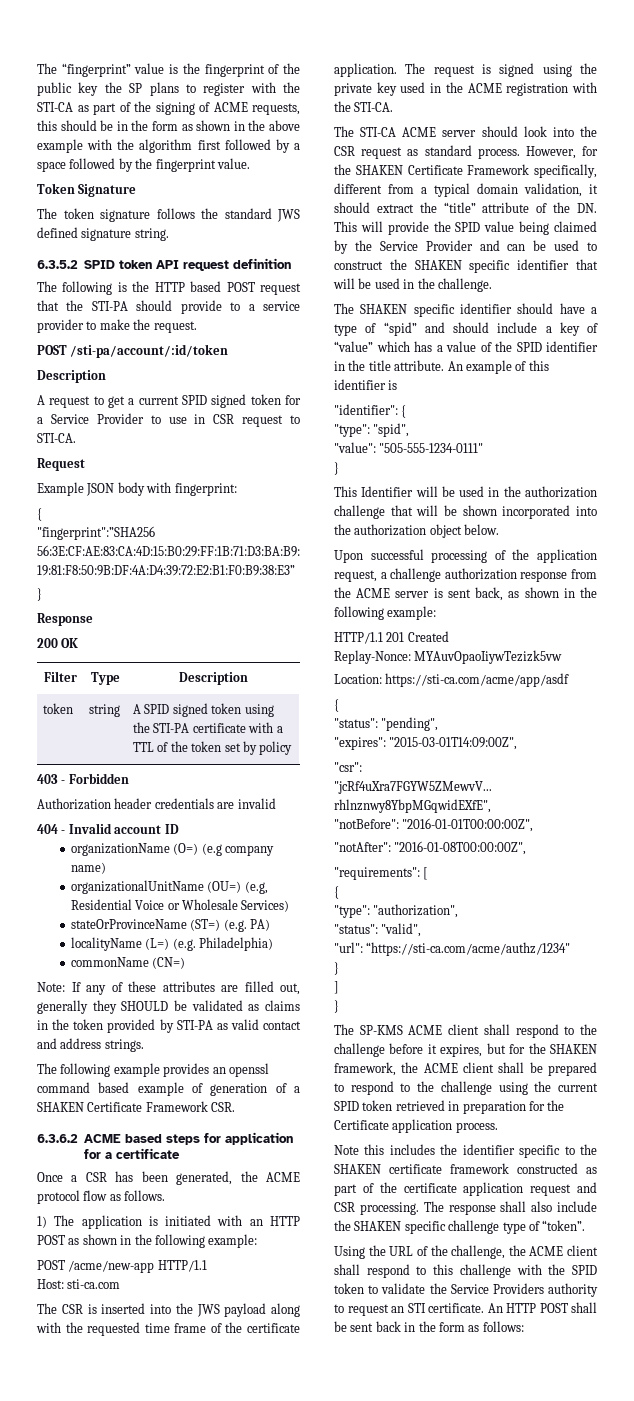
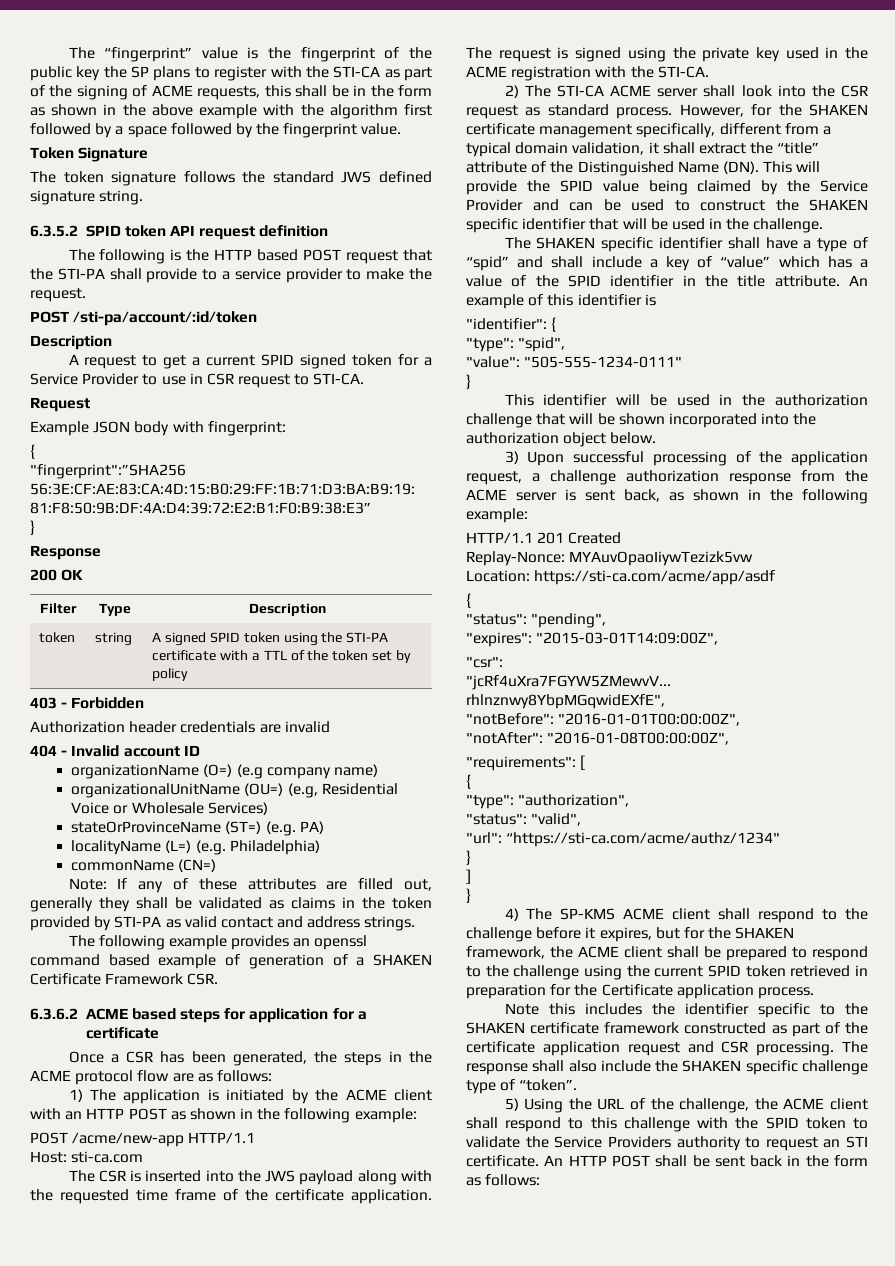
- The “fingerprint” value is the fingerprint of the public key the SP plans to register with the STI-CA as part of the signing of ACME requests, this should be in the form as shown in the above example with the algorithm first followed by a space followed by the fingerprint value.
+ The “fingerprint” value is the fingerprint of the public key the SP plans to register with the STI-CA as part of the signing of ACME requests, this shall be in the form as shown in the above example with the algorithm first followed by a space followed by the fingerprint value.
- The following is the HTTP based POST request that the STI-PA should provide to a service provider to make the request.
+ The following is the HTTP based POST request that the STI-PA shall provide to a service provider to make the request.
- token | string | A SPID signed token using the STI-PA certificate with a TTL of the token set by policy
+ token | string | A signed SPID token using the STI-PA certificate with a TTL of the token set by policy
- Note: If any of these attributes are filled out, generally they SHOULD be validated as claims in the token provided by STI-PA as valid contact and address strings.
+ Note: If any of these attributes are filled out, generally they shall be validated as claims in the token provided by STI-PA as valid contact and address strings.
- Once a CSR has been generated, the ACME protocol flow as follows.
+ Once a CSR has been generated, the steps in the ACME protocol flow are as follows:
- 1) The application is initiated with an HTTP POST as shown in the following example:
+ 1) The application is initiated by the ACME client with an HTTP POST as shown in the following example:
- The STI-CA ACME server should look into the CSR request as standard process.
+ 2) The STI-CA ACME server shall look into the CSR request as standard process.
- However, for the SHAKEN Certificate Framework specifically, different from a typical domain validation, it should extract the “title” attribute of the DN. This will provide the SPID value being claimed by the Service Provider and can be used to construct the SHAKEN specific identifier that will be used in the challenge.
+ However, for the SHAKEN certificate management specifically, different from a typical domain validation, it shall extract the “title” attribute of the Distinguished Name (DN). This will provide the SPID value being claimed by the Service Provider and can be used to construct the SHAKEN specific identifier that will be used in the challenge.
- The SHAKEN specific identifier should have a type of “spid” and should include a key of “value” which has a value of the SPID identifier in the title attribute.
+ The SHAKEN specific identifier shall have a type of “spid” and shall include a key of “value” which has a value of the SPID identifier in the title attribute.
- This Identifier will be used in the authorization challenge that will be shown incorporated into the authorization object below.
+ This identifier will be used in the authorization challenge that will be shown incorporated into the authorization object below.
- Upon successful processing of the application request, a challenge authorization response from the ACME server is sent back, as shown in the following example:
+ 3) Upon successful processing of the application request, a challenge authorization response from the ACME server is sent back, as shown in the following example:
- The SP-KMS ACME client shall respond to the challenge before it expires, but for the SHAKEN framework, the ACME client shall be prepared to respond to the challenge using the current SPID token retrieved in preparation for the Certificate application process.
+ 4) The SP-KMS ACME client shall respond to the challenge before it expires, but for the SHAKEN framework, the ACME client shall be prepared to respond to the challenge using the current SPID token retrieved in preparation for the Certificate application process.
- Using the URL of the challenge, the ACME client shall respond to this challenge with the SPID token to validate the Service Providers authority to request an STI certificate.
+ 5) Using the URL of the challenge, the ACME client shall respond to this challenge with the SPID token to validate the Service Providers authority to request an STI certificate.

